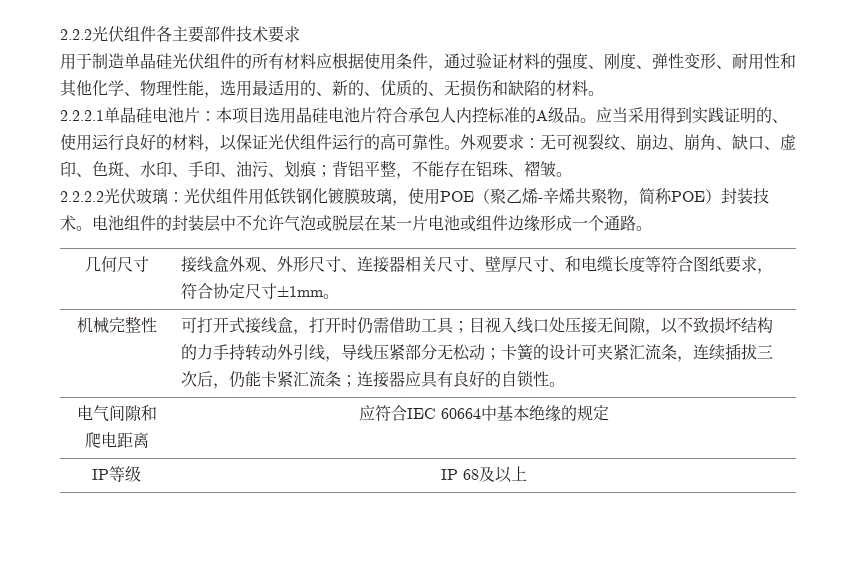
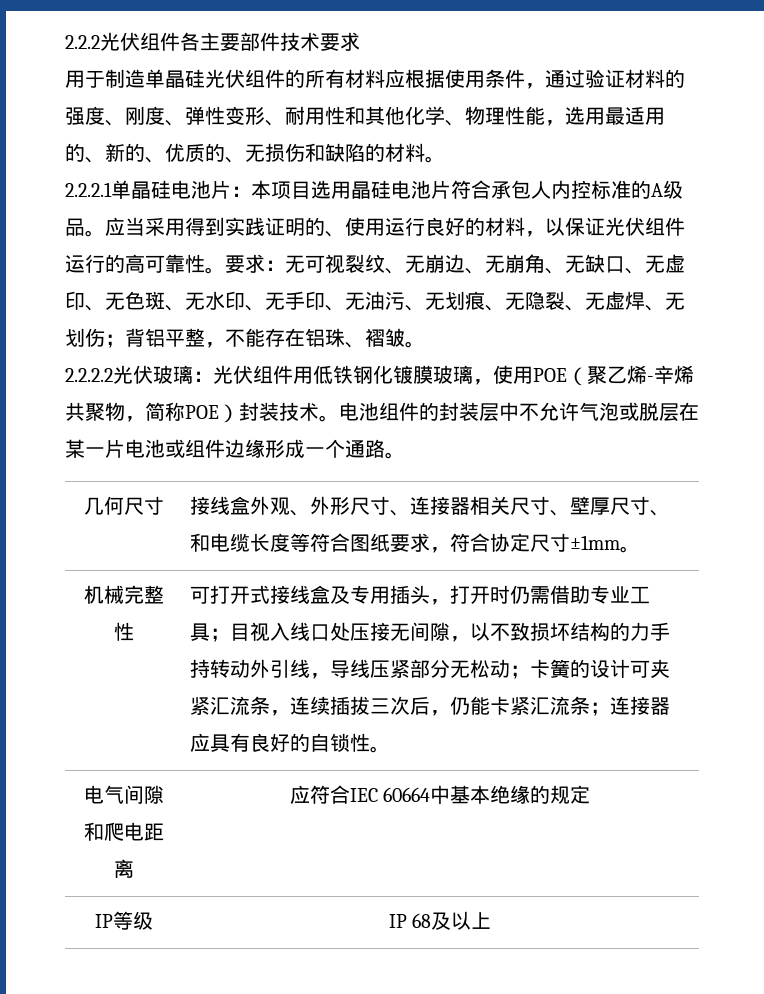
- 外观要求：无可视裂纹、崩边、崩角、缺口、虚印、色斑、水印、手印、油污、划痕；背铝平整，不能存在铝珠、褶皱。
+ 要求：无可视裂纹、无崩边、无崩角、无缺口、无虚印、无色斑、无水印、无手印、无油污、无划痕、无隐裂、无虚焊、无划伤；背铝平整，不能存在铝珠、褶皱。
- 可打开式接线盒，打开时仍需借助工具；目视入线口处压接无间隙，以不致损坏结构的力手持转动外引线，导线压紧部分无松动；卡簧的设计可夹紧汇流条，连续插拔三次后，仍能卡紧汇流条；连接器应具有良好的自锁性。
+ 可打开式接线盒及专用插头，打开时仍需借助专业工具；目视入线口处压接无间隙，以不致损坏结构的力手持转动外引线，导线压紧部分无松动；卡簧的设计可夹紧汇流条，连续插拔三次后，仍能卡紧汇流条；连接器应具有良好的自锁性。

